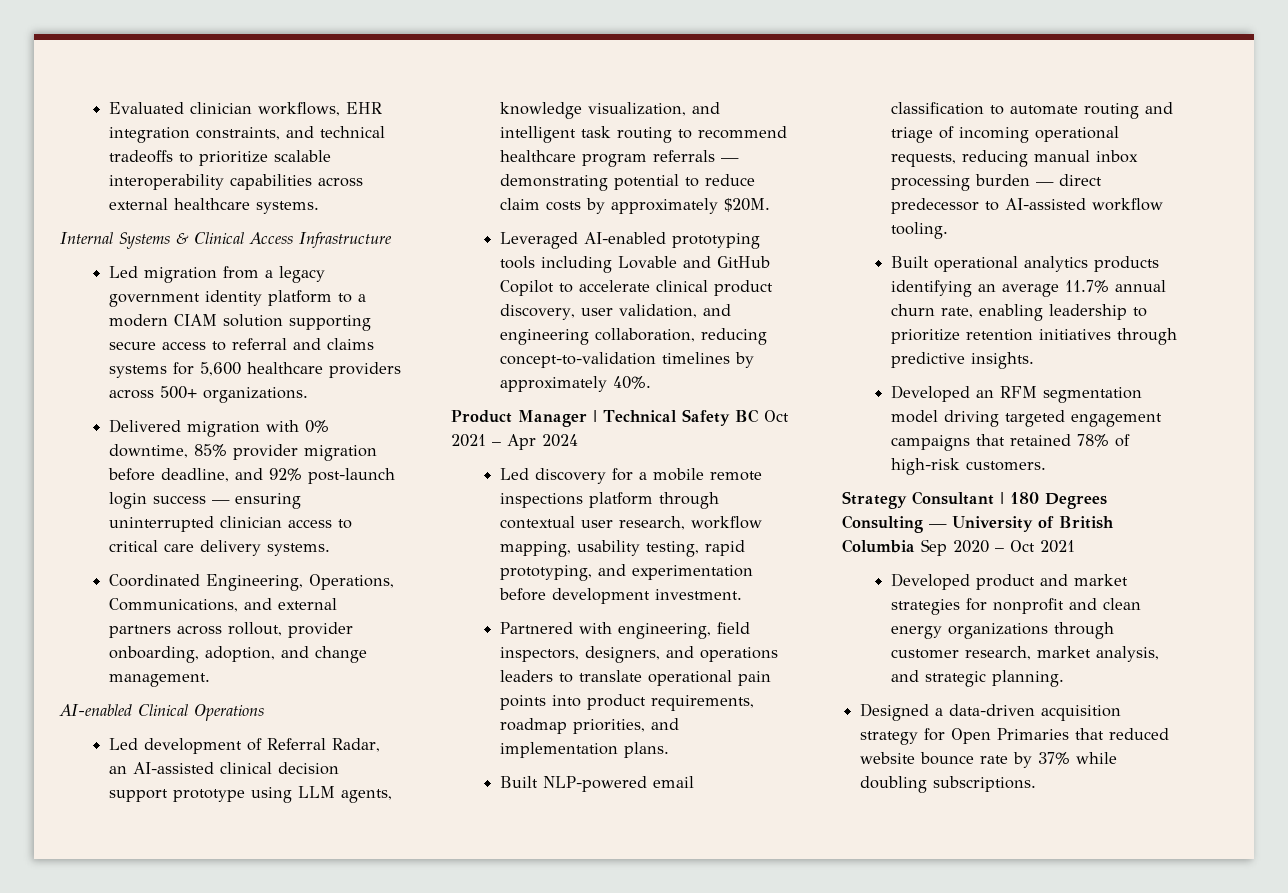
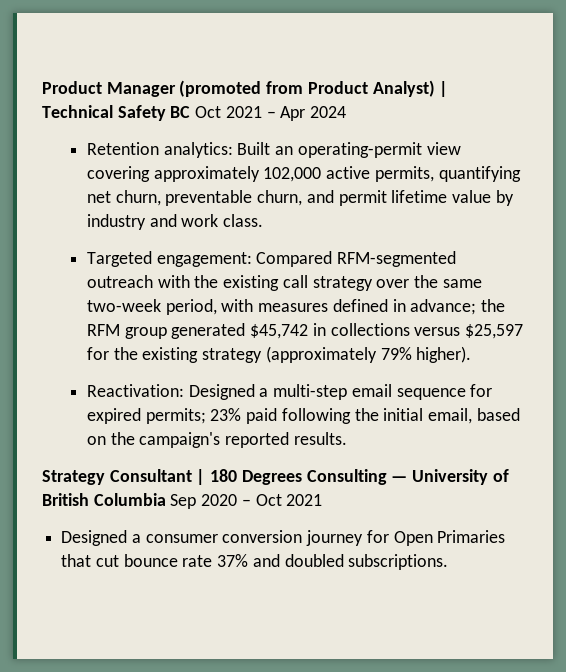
- Evaluated clinician workflows, EHR integration constraints, and technical tradeoffs to prioritize scalable interoperability capabilities across external healthcare systems.
- Internal Systems & Clinical Access Infrastructure
- Led migration from a legacy government identity platform to a modern CIAM solution supporting secure access to referral and claims systems for 5,600 healthcare providers across 500+ organizations.
- Delivered migration with 0% downtime, 85% provider migration before deadline, and 92% post-launch login success — ensuring uninterrupted clinician access to critical care delivery systems.
- Coordinated Engineering, Operations, Communications, and external partners across rollout, provider onboarding, adoption, and change management.
- AI-enabled Clinical Operations
- Led development of Referral Radar, an AI-assisted clinical decision support prototype using LLM agents, knowledge visualization, and intelligent task routing to recommend healthcare program referrals — demonstrating potential to reduce claim costs by approximately $20M.
- Leveraged AI-enabled prototyping tools including Lovable and GitHub Copilot to accelerate clinical product discovery, user validation, and engineering collaboration, reducing concept-to-validation timelines by approximately 40%.
- Product Manager | Technical Safety BC Oct 2021 – Apr 2024
+ Product Manager (promoted from Product Analyst) | Technical Safety BC Oct 2021 – Apr 2024
- Led discovery for a mobile remote inspections platform through contextual user research, workflow mapping, usability testing, rapid prototyping, and experimentation before development investment.
- Partnered with engineering, field inspectors, designers, and operations leaders to translate operational pain points into product requirements, roadmap priorities, and implementation plans.
- Built NLP-powered email classification to automate routing and triage of incoming operational requests, reducing manual inbox processing burden — direct predecessor to AI-assisted workflow tooling.
- Built operational analytics products identifying an average 11.7% annual churn rate, enabling leadership to prioritize retention initiatives through predictive insights.
- Developed an RFM segmentation model driving targeted engagement campaigns that retained 78% of high-risk customers.
+ Retention analytics: Built an operating-permit view covering approximately 102,000 active permits, quantifying net churn, preventable churn, and permit lifetime value by industry and work class.
+ Targeted engagement: Compared RFM-segmented outreach with the existing call strategy over the same two-week period, with measures defined in advance; the RFM group generated $45,742 in collections versus $25,597 for the existing strategy (approximately 79% higher).
+ Reactivation: Designed a multi-step email sequence for expired permits; 23% paid following the initial email, based on the campaign's reported results.
- Developed product and market strategies for nonprofit and clean energy organizations through customer research, market analysis, and strategic planning.
- Designed a data-driven acquisition strategy for Open Primaries that reduced website bounce rate by 37% while doubling subscriptions.
+ Designed a consumer conversion journey for Open Primaries that cut bounce rate 37% and doubled subscriptions.

